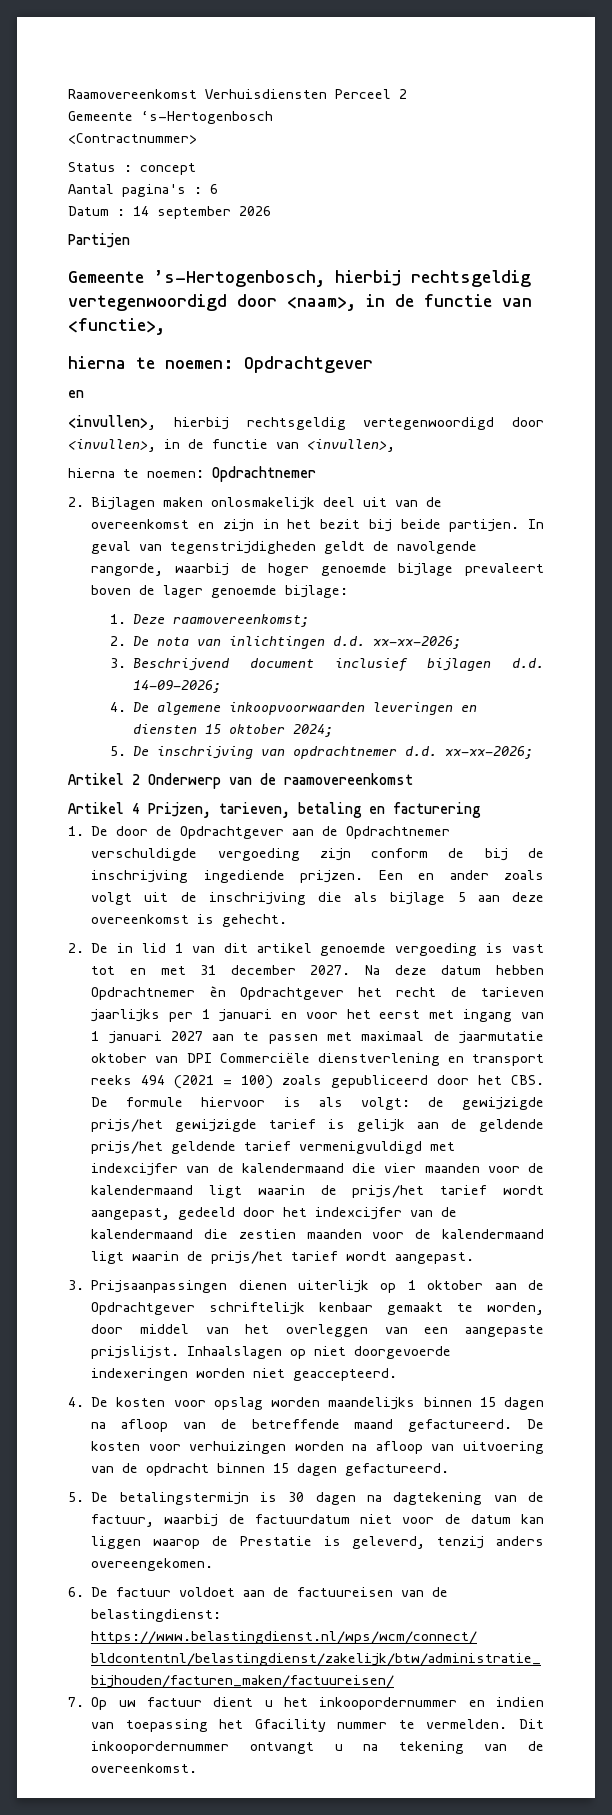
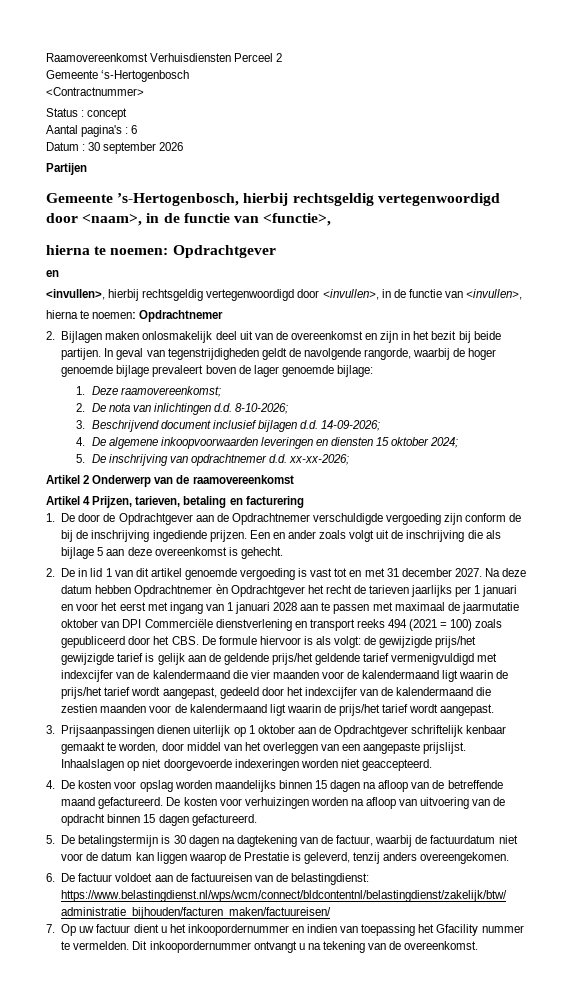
- Datum : 14 september 2026
+ Datum : 30 september 2026
- 2. De nota van inlichtingen d.d. xx-xx-2026;
+ 2. De nota van inlichtingen d.d. 8-10-2026;
- Na deze datum hebben Opdrachtnemer èn Opdrachtgever het recht de tarieven jaarlijks per 1 januari en voor het eerst met ingang van 1 januari 2027 aan te passen met maximaal de jaarmutatie oktober van DPI Commerciële dienstverlening en transport reeks 494 (2021 = 100) zoals gepubliceerd door het CBS. De formule hiervoor is als volgt:
+ Na deze datum hebben Opdrachtnemer èn Opdrachtgever het recht de tarieven jaarlijks per 1 januari en voor het eerst met ingang van 1 januari 2028 aan te passen met maximaal de jaarmutatie oktober van DPI Commerciële dienstverlening en transport reeks 494 (2021 = 100) zoals gepubliceerd door het CBS. De formule hiervoor is als volgt:

